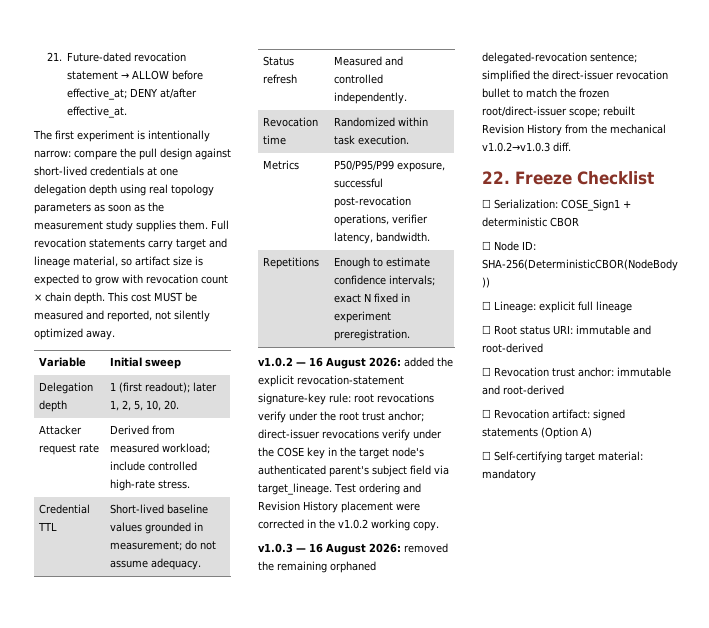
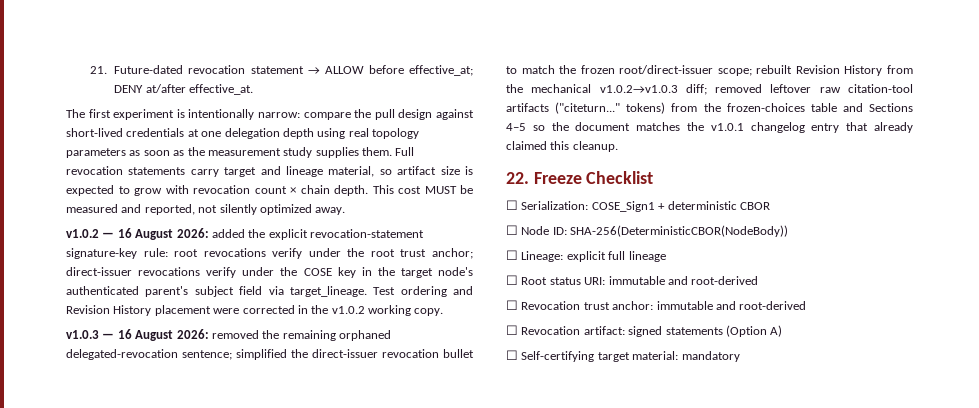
- Variable | Initial sweep
- Delegation depth | 1 (first readout); later 1, 2, 5, 10, 20.
- Attacker request rate | Derived from measured workload; include controlled high-rate stress.
- Credential TTL | Short-lived baseline values grounded in measurement; do not assume adequacy.
- Status refresh | Measured and controlled independently.
- Revocation time | Randomized within task execution.
- Metrics | P50/P95/P99 exposure, successful post-revocation operations, verifier latency, bandwidth.
- Repetitions | Enough to estimate confidence intervals; exact N fixed in experiment preregistration.
- v1.0.3 — 16 August 2026: removed the remaining orphaned delegated-revocation sentence; simplified the direct-issuer revocation bullet to match the frozen root/direct-issuer scope; rebuilt Revision History from the mechanical v1.0.2→v1.0.3 diff.
+ v1.0.3 — 16 August 2026: removed the remaining orphaned delegated-revocation sentence; simplified the direct-issuer revocation bullet to match the frozen root/direct-issuer scope; rebuilt Revision History from the mechanical v1.0.2→v1.0.3 diff; removed leftover raw citation-tool artifacts ("citeturn..." tokens) from the frozen-choices table and Sections 4–5 so the document matches the v1.0.1 changelog entry that already claimed this cleanup.

